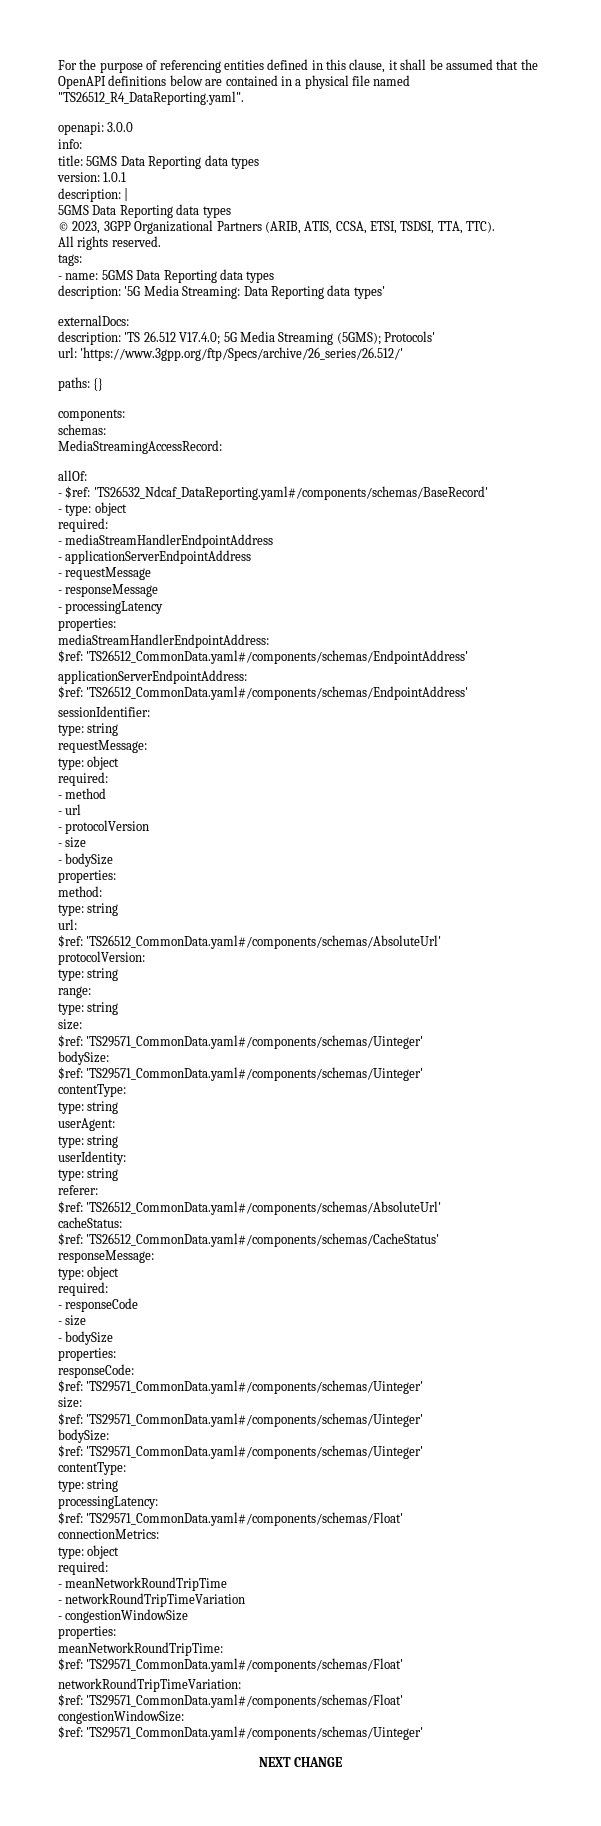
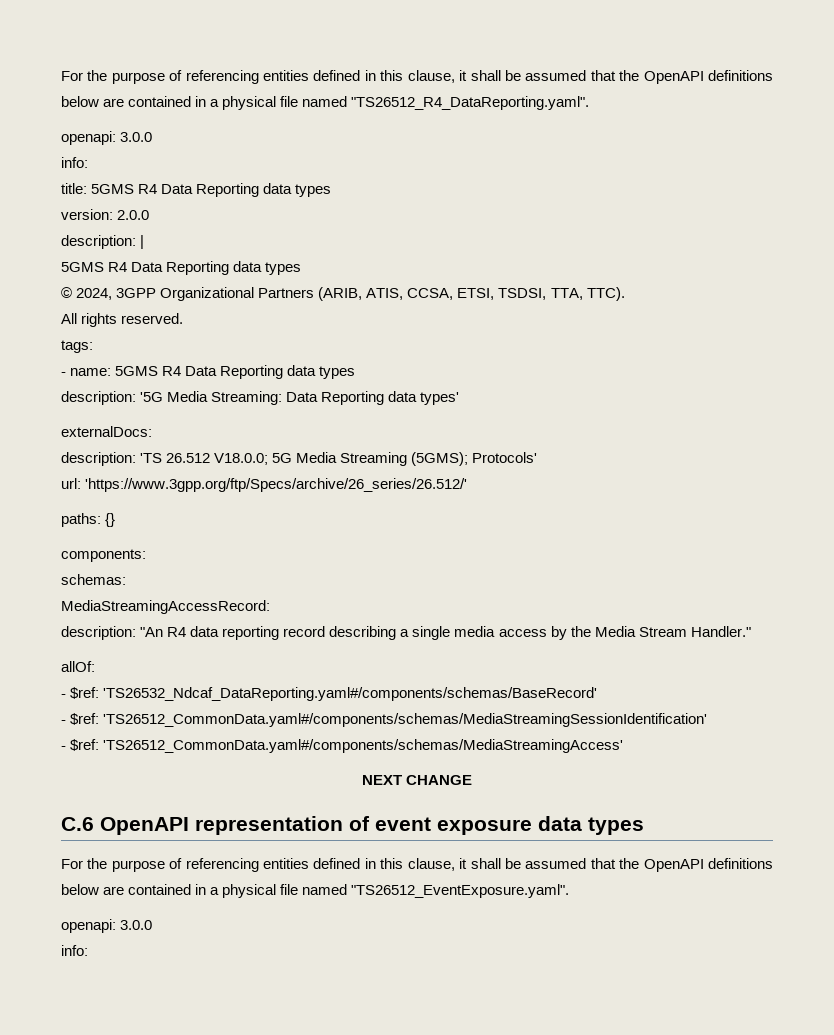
- title: 5GMS Data Reporting data types
+ title: 5GMS R4 Data Reporting data types
- version: 1.0.1
+ version: 2.0.0
  description: |
- 5GMS Data Reporting data types
+ 5GMS R4 Data Reporting data types
- © 2023, 3GPP Organizational Partners (ARIB, ATIS, CCSA, ETSI, TSDSI, TTA, TTC).
+ © 2024, 3GPP Organizational Partners (ARIB, ATIS, CCSA, ETSI, TSDSI, TTA, TTC).
- - name: 5GMS Data Reporting data types
+ - name: 5GMS R4 Data Reporting data types
- description: 'TS 26.512 V17.4.0; 5G Media Streaming (5GMS); Protocols'
+ description: 'TS 26.512 V18.0.0; 5G Media Streaming (5GMS); Protocols'
+ description: "An R4 data reporting record describing a single media access by the Media Stream Handler."
- - type: object
- required:
- - mediaStreamHandlerEndpointAddress
- - applicationServerEndpointAddress
- - requestMessage
- - responseMessage
- - processingLatency
- properties:
- mediaStreamHandlerEndpointAddress:
- $ref: 'TS26512_CommonData.yaml#/components/schemas/EndpointAddress'
- applicationServerEndpointAddress:
- $ref: 'TS26512_CommonData.yaml#/components/schemas/EndpointAddress'
- sessionIdentifier:
- type: string
- requestMessage:
- type: object
- required:
- - method
- - url
- - protocolVersion
- - size
- - bodySize
- properties:
- method:
- type: string
- url:
- $ref: 'TS26512_CommonData.yaml#/components/schemas/AbsoluteUrl'
- protocolVersion:
- type: string
- range:
- type: string
- size:
- $ref: 'TS29571_CommonData.yaml#/components/schemas/Uinteger'
- bodySize:
- $ref: 'TS29571_CommonData.yaml#/components/schemas/Uinteger'
- contentType:
- type: string
- userAgent:
- type: string
- userIdentity:
- type: string
- referer:
- $ref: 'TS26512_CommonData.yaml#/components/schemas/AbsoluteUrl'
- cacheStatus:
- $ref: 'TS26512_CommonData.yaml#/components/schemas/CacheStatus'
- responseMessage:
- type: object
- required:
- - responseCode
- - size
- - bodySize
- properties:
- responseCode:
- $ref: 'TS29571_CommonData.yaml#/components/schemas/Uinteger'
- size:
- $ref: 'TS29571_CommonData.yaml#/components/schemas/Uinteger'
- bodySize:
- $ref: 'TS29571_CommonData.yaml#/components/schemas/Uinteger'
- contentType:
- type: string
- processingLatency:
- $ref: 'TS29571_CommonData.yaml#/components/schemas/Float'
- connectionMetrics:
- type: object
- required:
- - meanNetworkRoundTripTime
- - networkRoundTripTimeVariation
- - congestionWindowSize
- properties:
- meanNetworkRoundTripTime:
- $ref: 'TS29571_CommonData.yaml#/components/schemas/Float'
- networkRoundTripTimeVariation:
- $ref: 'TS29571_CommonData.yaml#/components/schemas/Float'
- congestionWindowSize:
- $ref: 'TS29571_CommonData.yaml#/components/schemas/Uinteger'
+ - $ref: 'TS26512_CommonData.yaml#/components/schemas/MediaStreamingSessionIdentification'
+ - $ref: 'TS26512_CommonData.yaml#/components/schemas/MediaStreamingAccess'
  NEXT CHANGE
+ C.6 OpenAPI representation of event exposure data types
+ For the purpose of referencing entities defined in this clause, it shall be assumed that the OpenAPI definitions below are contained in a physical file named "TS26512_EventExposure.yaml".
+ openapi: 3.0.0
+ info:

